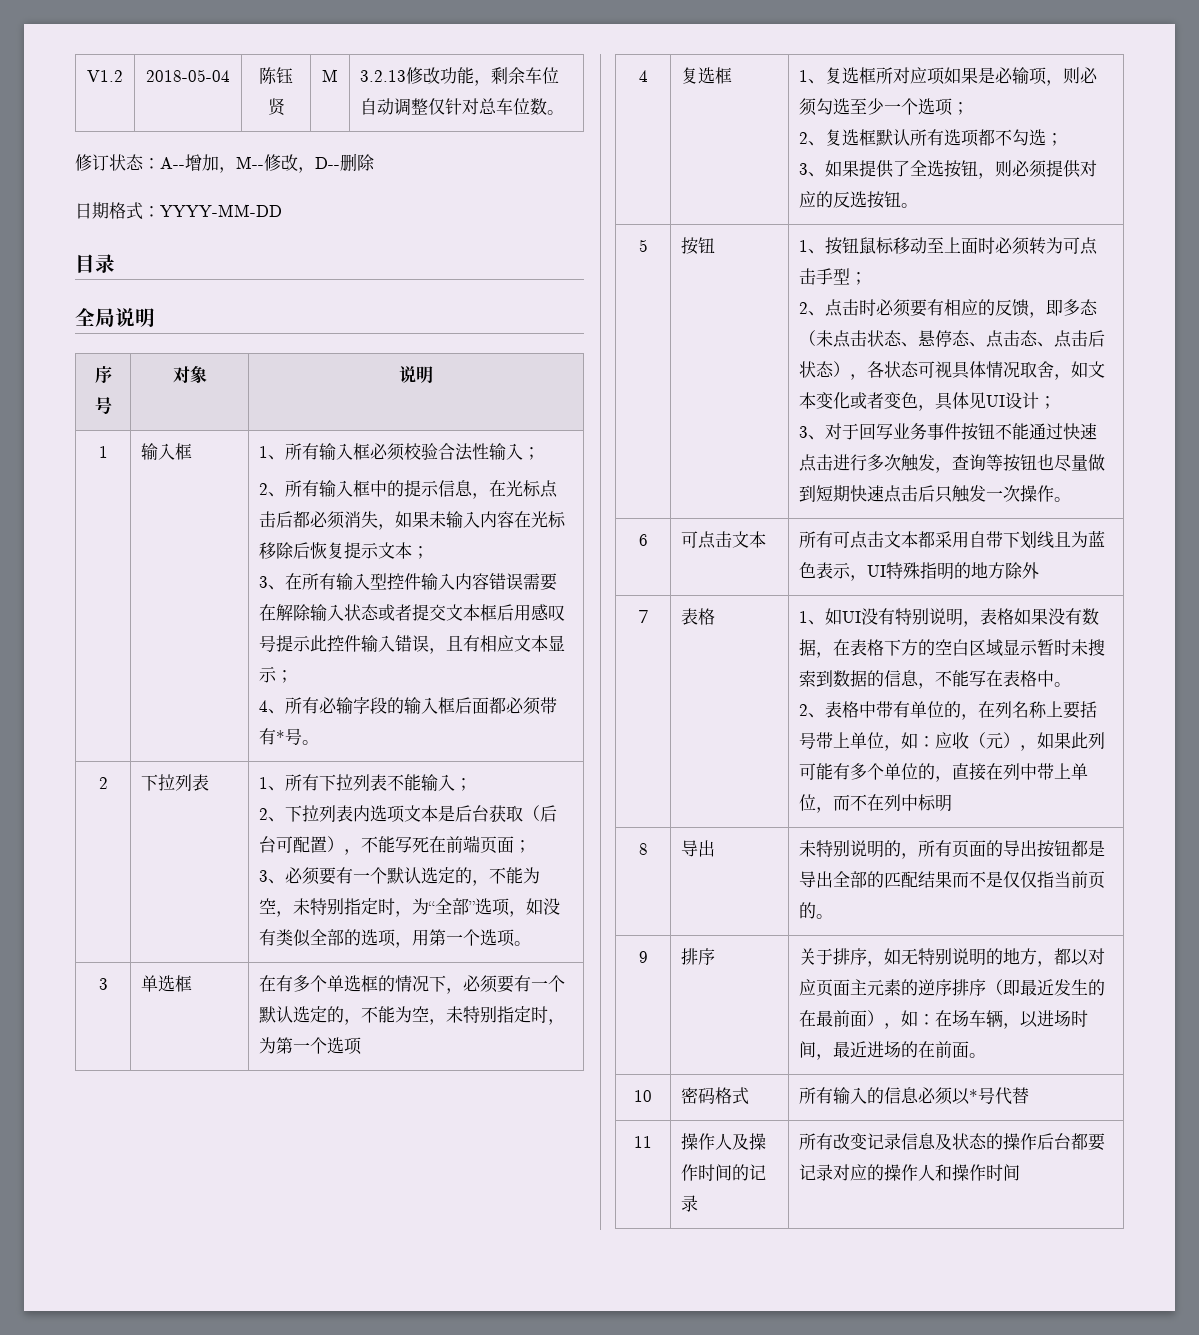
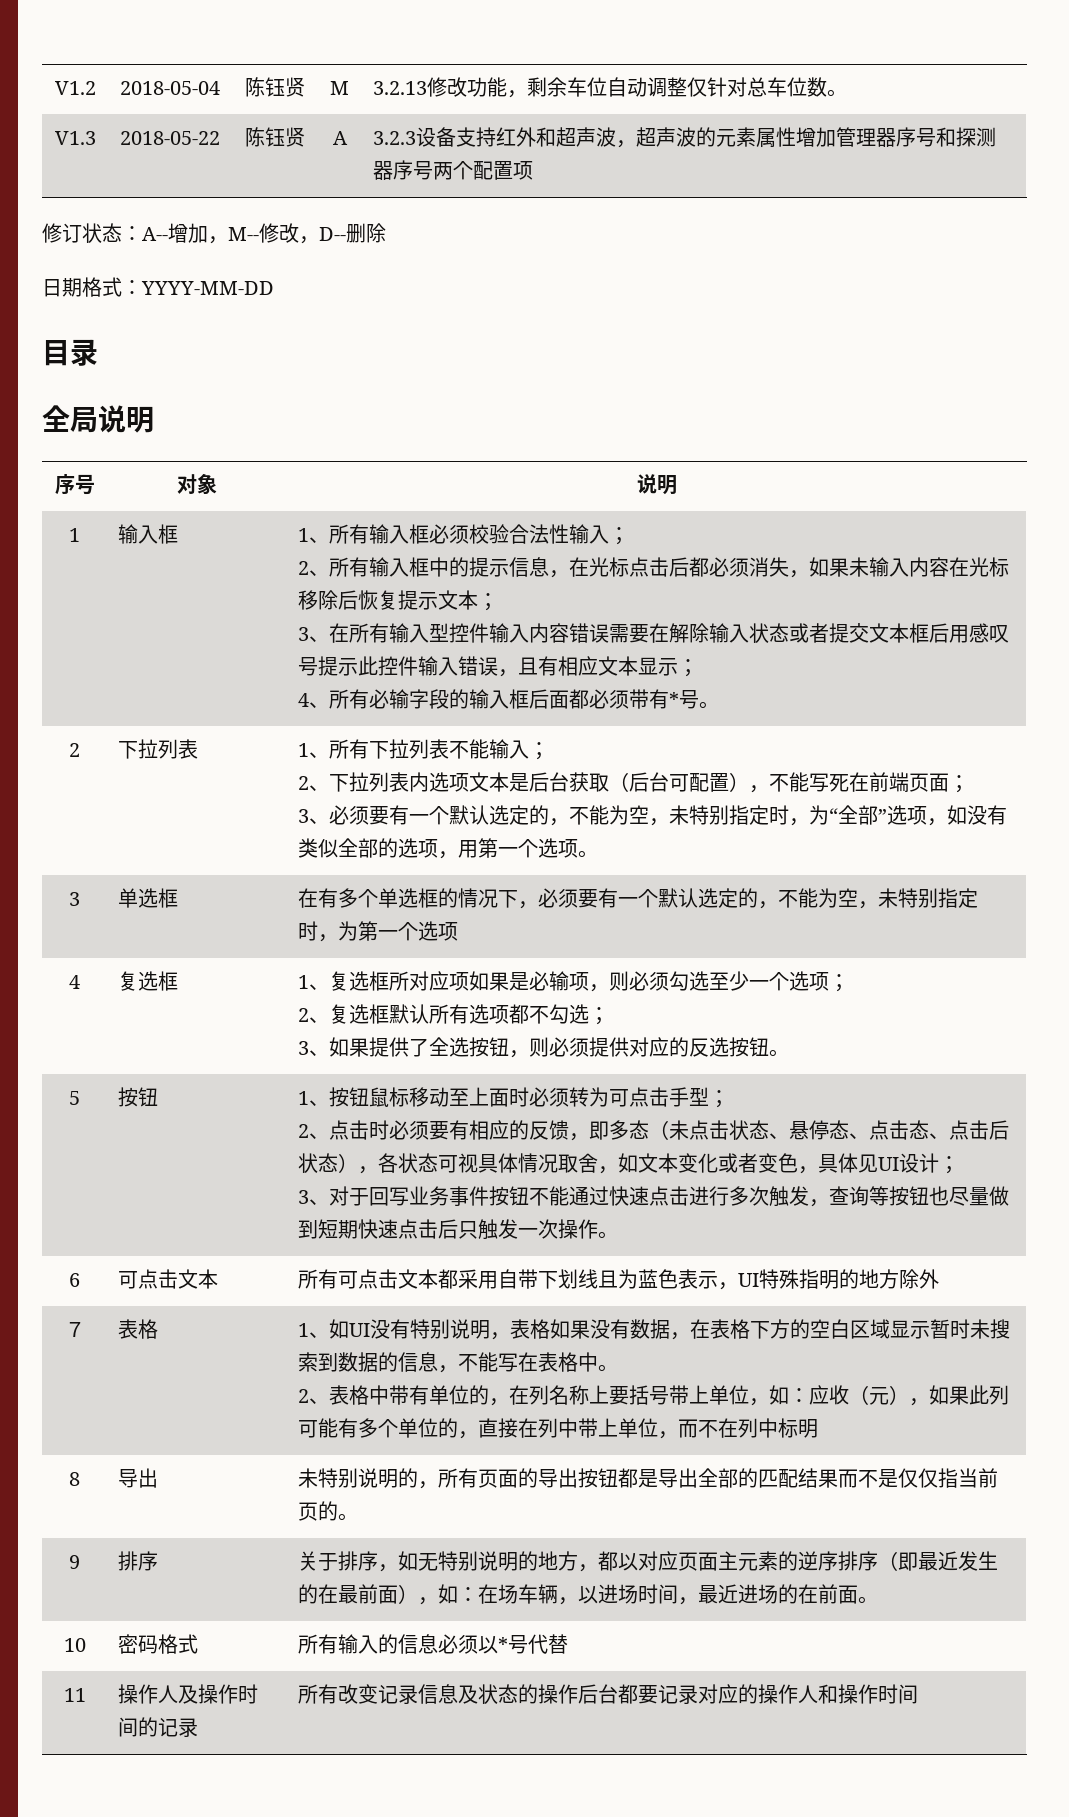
+ V1.3 | 2018-05-22 | 陈钰贤 | A | 3.2.3设备支持红外和超声波，超声波的元素属性增加管理器序号和探测器序号两个配置项

